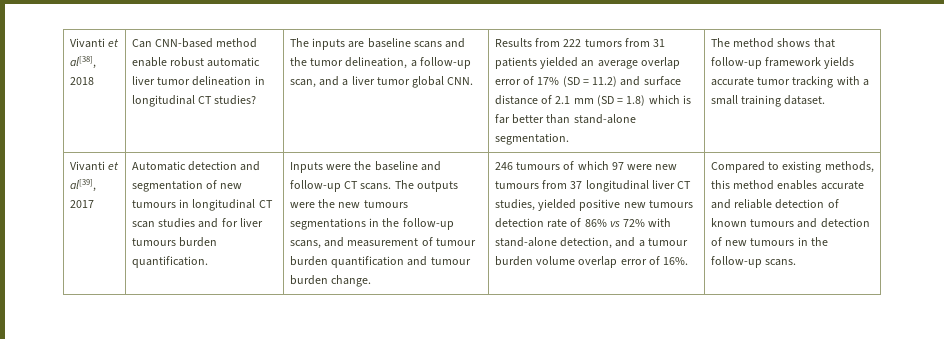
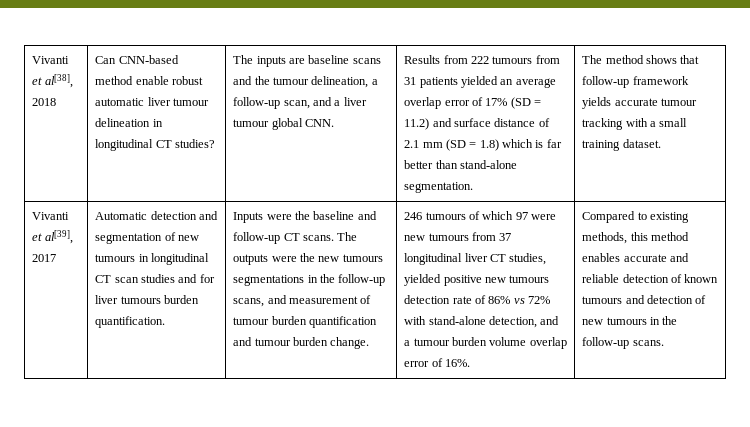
- Can CNN-based method enable robust automatic liver tumor delineation in longitudinal CT studies?
+ Can CNN-based method enable robust automatic liver tumour delineation in longitudinal CT studies?
- The inputs are baseline scans and the tumor delineation, a follow-up scan, and a liver tumor global CNN.
+ The inputs are baseline scans and the tumour delineation, a follow-up scan, and a liver tumour global CNN.
- Results from 222 tumors from 31 patients yielded an average overlap error of 17% (SD = 11.2) and surface distance of 2.1 mm (SD = 1.8) which is far better than stand-alone segmentation.
+ Results from 222 tumours from 31 patients yielded an average overlap error of 17% (SD = 11.2) and surface distance of 2.1 mm (SD = 1.8) which is far better than stand-alone segmentation.
- The method shows that follow-up framework yields accurate tumor tracking with a small training dataset.
+ The method shows that follow-up framework yields accurate tumour tracking with a small training dataset.

